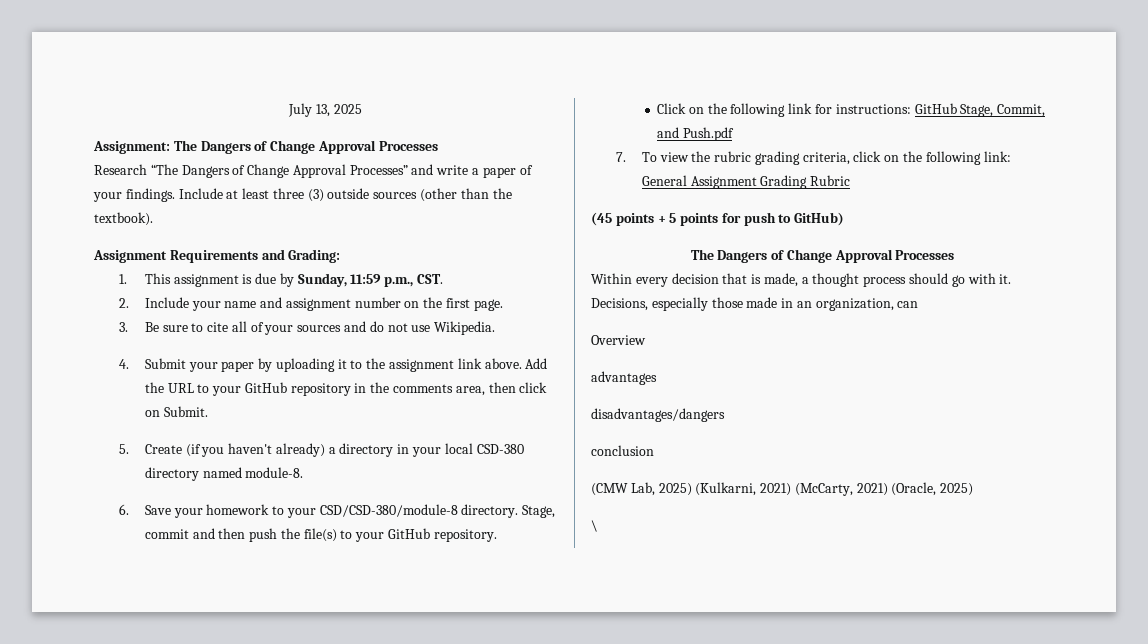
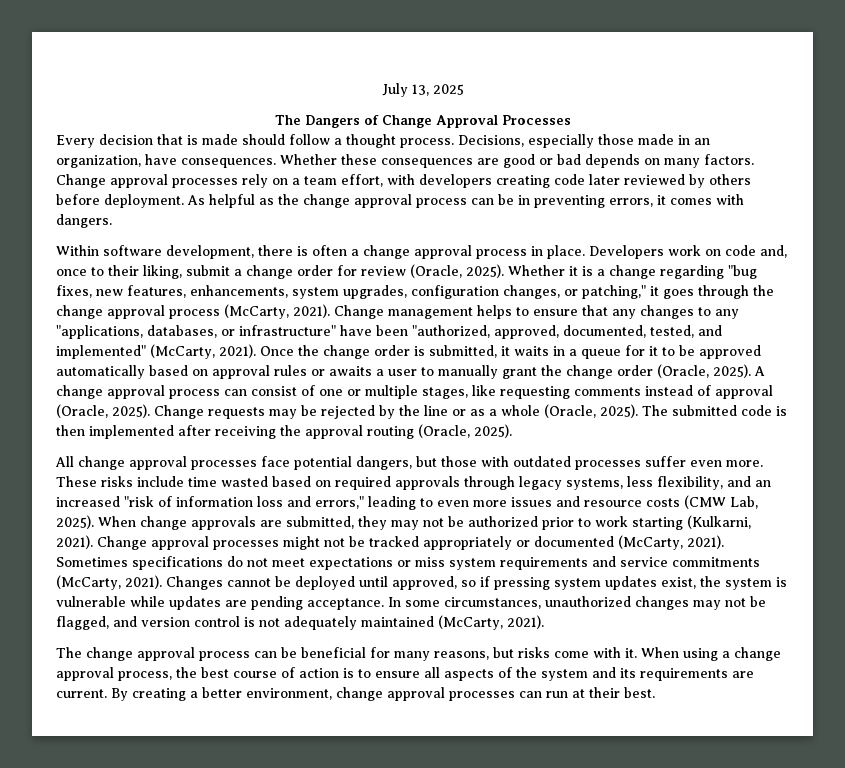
- Assignment: The Dangers of Change Approval Processes
- Research “The Dangers of Change Approval Processes” and write a paper of your findings. Include at least three (3) outside sources (other than the textbook).
- Assignment Requirements and Grading:
- 1. This assignment is due by Sunday, 11:59 p.m., CST.
- 2. Include your name and assignment number on the first page.
- 3. Be sure to cite all of your sources and do not use Wikipedia.
- 4. Submit your paper by uploading it to the assignment link above. Add the URL to your GitHub repository in the comments area, then click on Submit.
- 5. Create (if you haven't already) a directory in your local CSD-380 directory named module-8.
- 6. Save your homework to your CSD/CSD-380/module-8 directory. Stage, commit and then push the file(s) to your GitHub repository.
- Click on the following link for instructions: GitHub Stage, Commit, and Push.pdf
- 7. To view the rubric grading criteria, click on the following link: General Assignment Grading Rubric
- (45 points + 5 points for push to GitHub)
  The Dangers of Change Approval Processes
- Within every decision that is made, a thought process should go with it.
+ Every decision that is made should follow a thought process.
- Decisions, especially those made in an organization, can
- Overview
- advantages
- disadvantages/dangers
- conclusion
- (CMW Lab, 2025) (Kulkarni, 2021) (McCarty, 2021) (Oracle, 2025)
- \
+ Decisions, especially those made in an organization, have consequences. Whether these consequences are good or bad depends on many factors. Change approval processes rely on a team effort, with developers creating code later reviewed by others before deployment. As helpful as the change approval process can be in preventing errors, it comes with dangers.
+ Within software development, there is often a change approval process in place. Developers work on code and, once to their liking, submit a change order for review (Oracle, 2025). Whether it is a change regarding "bug fixes, new features, enhancements, system upgrades, configuration changes, or patching," it goes through the change approval process (McCarty, 2021). Change management helps to ensure that any changes to any "applications, databases, or infrastructure" have been "authorized, approved, documented, tested, and implemented" (McCarty, 2021). Once the change order is submitted, it waits in a queue for it to be approved automatically based on approval rules or awaits a user to manually grant the change order (Oracle, 2025). A change approval process can consist of one or multiple stages, like requesting comments instead of approval (Oracle, 2025). Change requests may be rejected by the line or as a whole (Oracle, 2025). The submitted code is then implemented after receiving the approval routing (Oracle, 2025).
+ All change approval processes face potential dangers, but those with outdated processes suffer even more. These risks include time wasted based on required approvals through legacy systems, less flexibility, and an increased "risk of information loss and errors," leading to even more issues and resource costs (CMW Lab, 2025). When change approvals are submitted, they may not be authorized prior to work starting (Kulkarni, 2021). Change approval processes might not be tracked appropriately or documented (McCarty, 2021). Sometimes specifications do not meet expectations or miss system requirements and service commitments (McCarty, 2021). Changes cannot be deployed until approved, so if pressing system updates exist, the system is vulnerable while updates are pending acceptance. In some circumstances, unauthorized changes may not be flagged, and version control is not adequately maintained (McCarty, 2021).
+ The change approval process can be beneficial for many reasons, but risks come with it. When using a change approval process, the best course of action is to ensure all aspects of the system and its requirements are current. By creating a better environment, change approval processes can run at their best.

